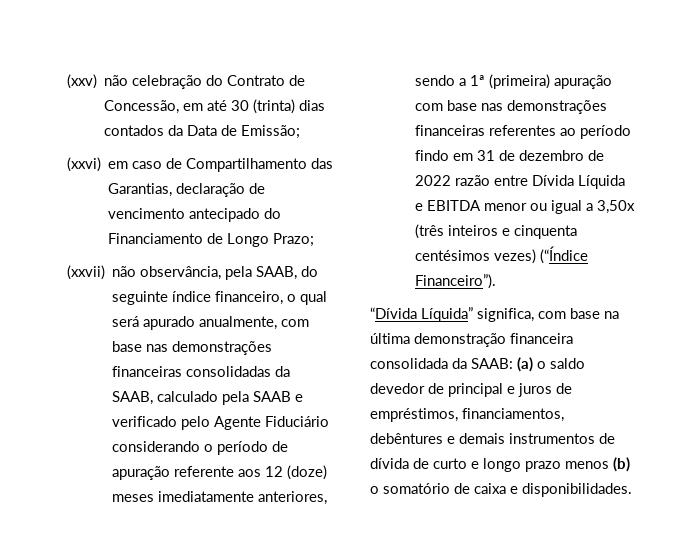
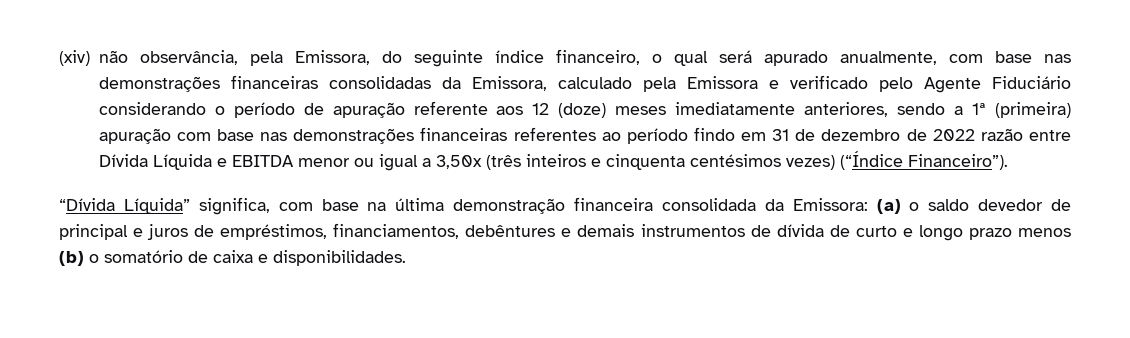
- (xxv) não celebração do Contrato de Concessão, em até 30 (trinta) dias contados da Data de Emissão;
- (xxvi) em caso de Compartilhamento das Garantias, declaração de vencimento antecipado do Financiamento de Longo Prazo;
- (xxvii) não observância, pela SAAB, do seguinte índice financeiro, o qual será apurado anualmente, com base nas demonstrações financeiras consolidadas da SAAB, calculado pela SAAB e verificado pelo Agente Fiduciário considerando o período de apuração referente aos 12 (doze) meses imediatamente anteriores, sendo a 1ª (primeira) apuração com base nas demonstrações financeiras referentes ao período findo em 31 de dezembro de 2022 razão entre Dívida Líquida e EBITDA menor ou igual a 3,50x (três inteiros e cinquenta centésimos vezes) (“Índice Financeiro”).
+ (xiv) não observância, pela Emissora, do seguinte índice financeiro, o qual será apurado anualmente, com base nas demonstrações financeiras consolidadas da Emissora, calculado pela Emissora e verificado pelo Agente Fiduciário considerando o período de apuração referente aos 12 (doze) meses imediatamente anteriores, sendo a 1ª (primeira) apuração com base nas demonstrações financeiras referentes ao período findo em 31 de dezembro de 2022 razão entre Dívida Líquida e EBITDA menor ou igual a 3,50x (três inteiros e cinquenta centésimos vezes) (“Índice Financeiro”).
- “Dívida Líquida” significa, com base na última demonstração financeira consolidada da SAAB: (a) o saldo devedor de principal e juros de empréstimos, financiamentos, debêntures e demais instrumentos de dívida de curto e longo prazo menos (b) o somatório de caixa e disponibilidades.
+ “Dívida Líquida” significa, com base na última demonstração financeira consolidada da Emissora: (a) o saldo devedor de principal e juros de empréstimos, financiamentos, debêntures e demais instrumentos de dívida de curto e longo prazo menos (b) o somatório de caixa e disponibilidades.

